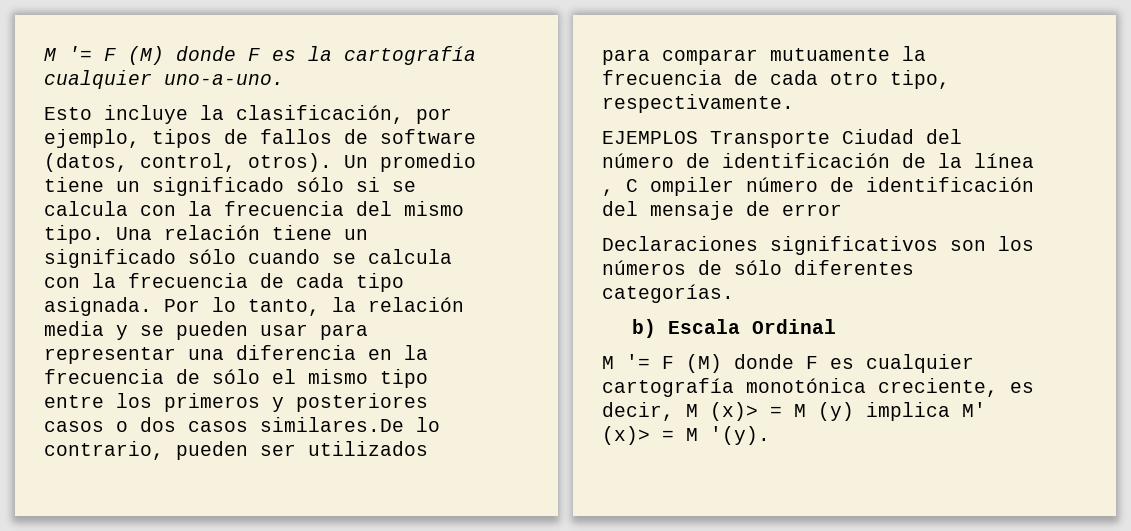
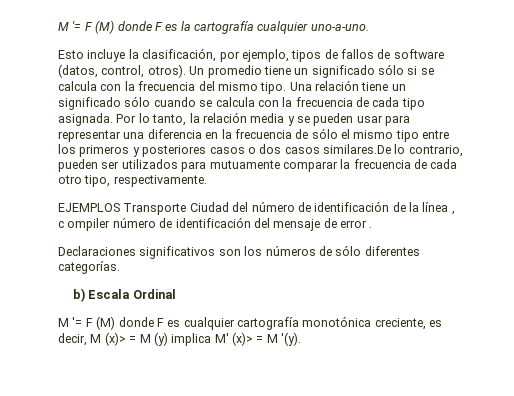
- Por lo tanto, la relación media y se pueden usar para representar una diferencia en la frecuencia de sólo el mismo tipo entre los primeros y posteriores casos o dos casos similares.De lo contrario, pueden ser utilizados para comparar mutuamente la frecuencia de cada otro tipo, respectivamente.
+ Por lo tanto, la relación media y se pueden usar para representar una diferencia en la frecuencia de sólo el mismo tipo entre los primeros y posteriores casos o dos casos similares.De lo contrario, pueden ser utilizados para mutuamente comparar la frecuencia de cada otro tipo, respectivamente.
- EJEMPLOS Transporte Ciudad del número de identificación de la línea , C ompiler número de identificación del mensaje de error
+ EJEMPLOS Transporte Ciudad del número de identificación de la línea , c ompiler número de identificación del mensaje de error .

